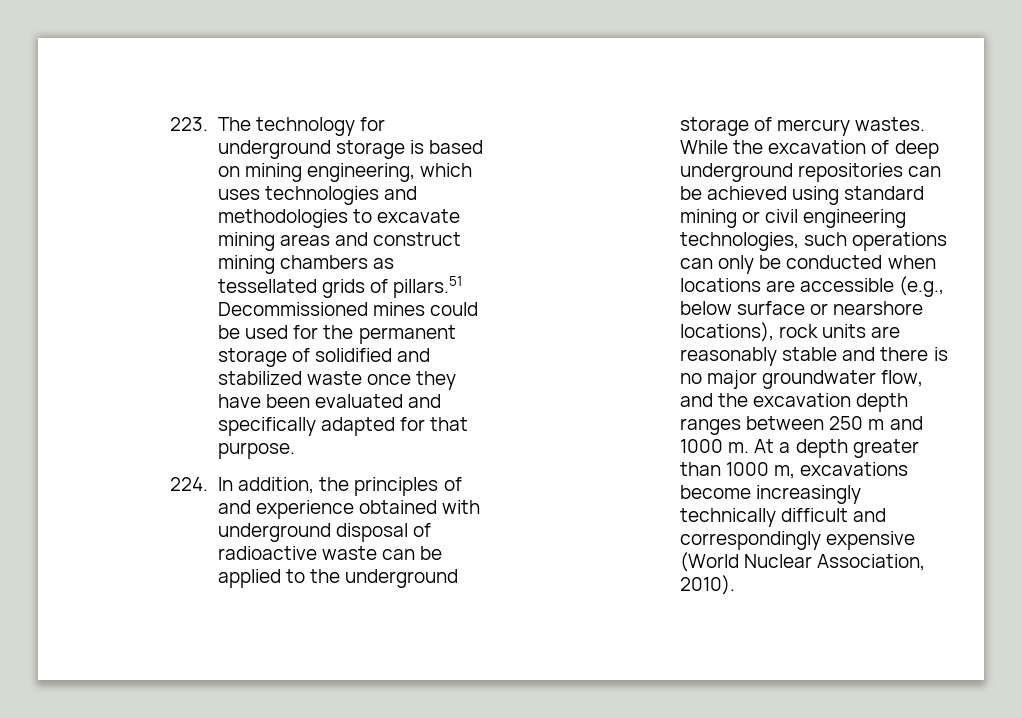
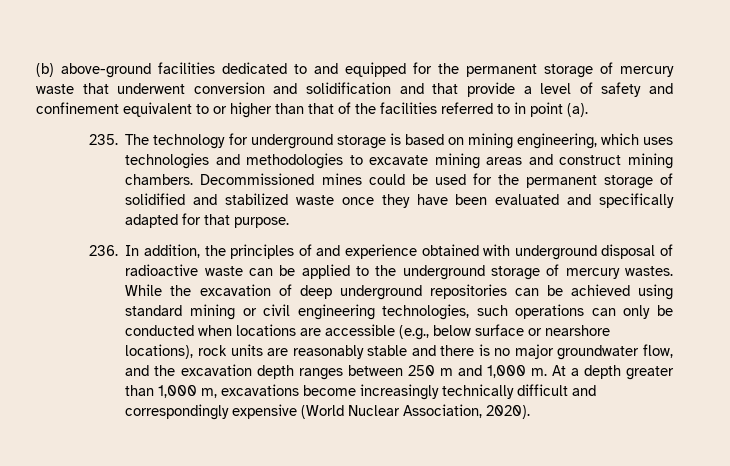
- 223. The technology for underground storage is based on mining engineering, which uses technologies and methodologies to excavate mining areas and construct mining chambers as tessellated grids of pillars.51 Decommissioned mines could be used for the permanent storage of solidified and stabilized waste once they have been evaluated and specifically adapted for that purpose.
+ (b) above-ground facilities dedicated to and equipped for the permanent storage of mercury waste that underwent conversion and solidification and that provide a level of safety and confinement equivalent to or higher than that of the facilities referred to in point (a).
+ 235. The technology for underground storage is based on mining engineering, which uses technologies and methodologies to excavate mining areas and construct mining chambers. Decommissioned mines could be used for the permanent storage of solidified and stabilized waste once they have been evaluated and specifically adapted for that purpose.
- 224. In addition, the principles of and experience obtained with underground disposal of radioactive waste can be applied to the underground storage of mercury wastes.
+ 236. In addition, the principles of and experience obtained with underground disposal of radioactive waste can be applied to the underground storage of mercury wastes.
- While the excavation of deep underground repositories can be achieved using standard mining or civil engineering technologies, such operations can only be conducted when locations are accessible (e.g., below surface or nearshore locations), rock units are reasonably stable and there is no major groundwater flow, and the excavation depth ranges between 250 m and 1000 m.
+ While the excavation of deep underground repositories can be achieved using standard mining or civil engineering technologies, such operations can only be conducted when locations are accessible (e.g., below surface or nearshore locations), rock units are reasonably stable and there is no major groundwater flow, and the excavation depth ranges between 250 m and 1,000 m.
- At a depth greater than 1000 m, excavations become increasingly technically difficult and correspondingly expensive (World Nuclear Association, 2010).
+ At a depth greater than 1,000 m, excavations become increasingly technically difficult and correspondingly expensive (World Nuclear Association, 2020).

